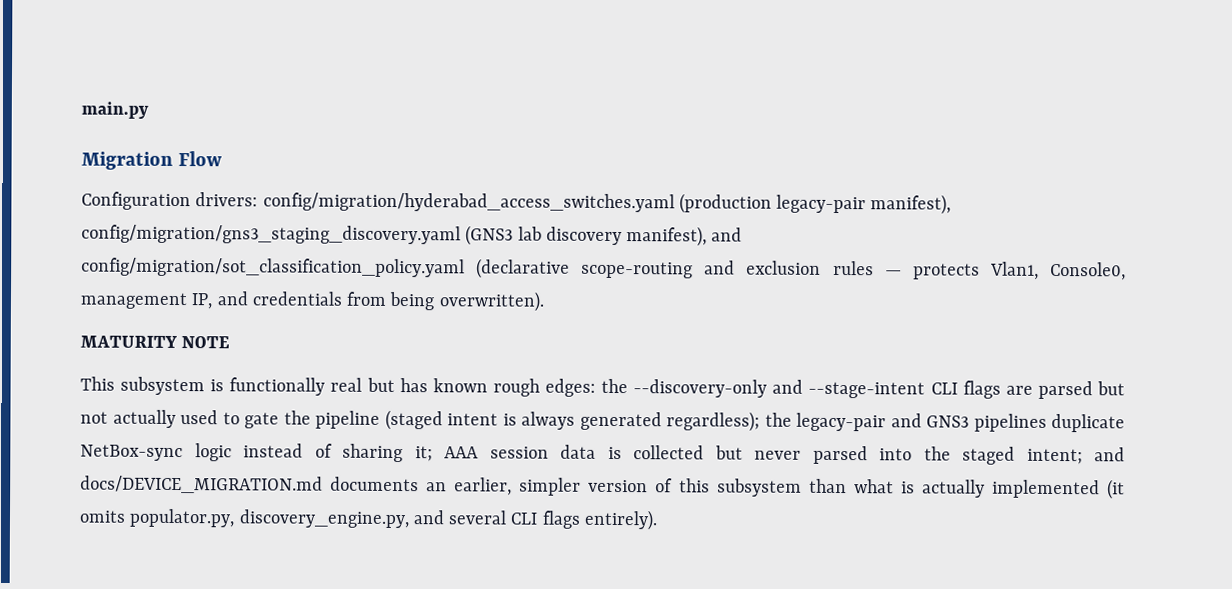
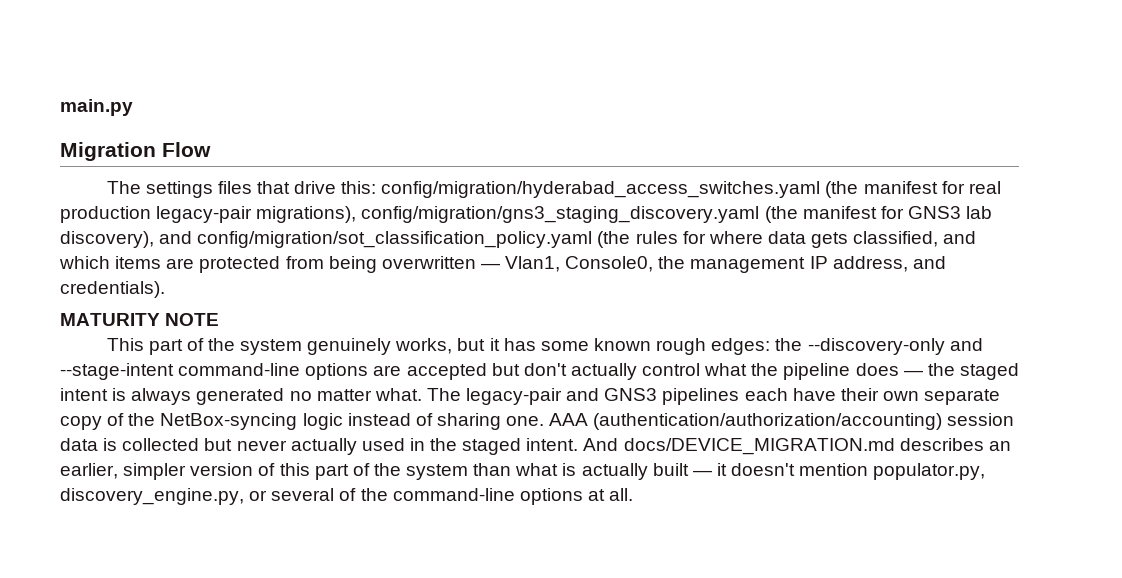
- Configuration drivers: config/migration/hyderabad_access_switches.yaml (production legacy-pair manifest), config/migration/gns3_staging_discovery.yaml (GNS3 lab discovery manifest), and config/migration/sot_classification_policy.yaml (declarative scope-routing and exclusion rules — protects Vlan1, Console0, management IP, and credentials from being overwritten).
+ The settings files that drive this: config/migration/hyderabad_access_switches.yaml (the manifest for real production legacy-pair migrations), config/migration/gns3_staging_discovery.yaml (the manifest for GNS3 lab discovery), and config/migration/sot_classification_policy.yaml (the rules for where data gets classified, and which items are protected from being overwritten — Vlan1, Console0, the management IP address, and credentials).
  MATURITY NOTE
- This subsystem is functionally real but has known rough edges: the --discovery-only and --stage-intent CLI flags are parsed but not actually used to gate the pipeline (staged intent is always generated regardless); the legacy-pair and GNS3 pipelines duplicate NetBox-sync logic instead of sharing it; AAA session data is collected but never parsed into the staged intent; and docs/DEVICE_MIGRATION.md documents an earlier, simpler version of this subsystem than what is actually implemented (it omits populator.py, discovery_engine.py, and several CLI flags entirely).
+ This part of the system genuinely works, but it has some known rough edges: the --discovery-only and --stage-intent command-line options are accepted but don't actually control what the pipeline does — the staged intent is always generated no matter what. The legacy-pair and GNS3 pipelines each have their own separate copy of the NetBox-syncing logic instead of sharing one. AAA (authentication/authorization/accounting) session data is collected but never actually used in the staged intent. And docs/DEVICE_MIGRATION.md describes an earlier, simpler version of this part of the system than what is actually built — it doesn't mention populator.py, discovery_engine.py, or several of the command-line options at all.

